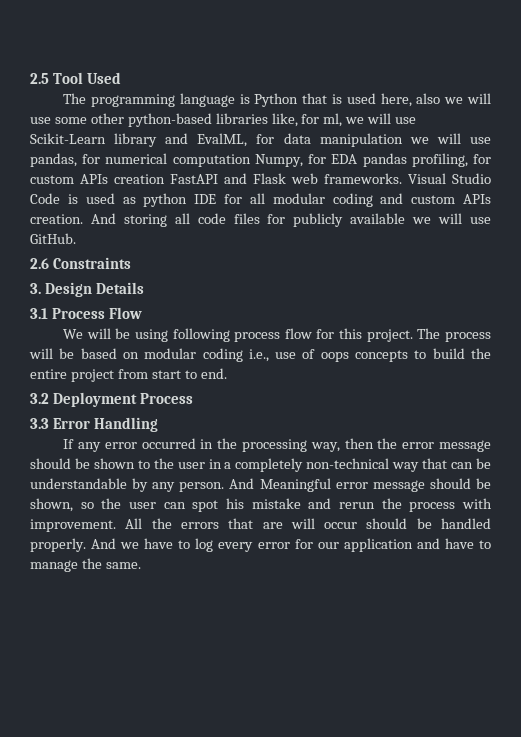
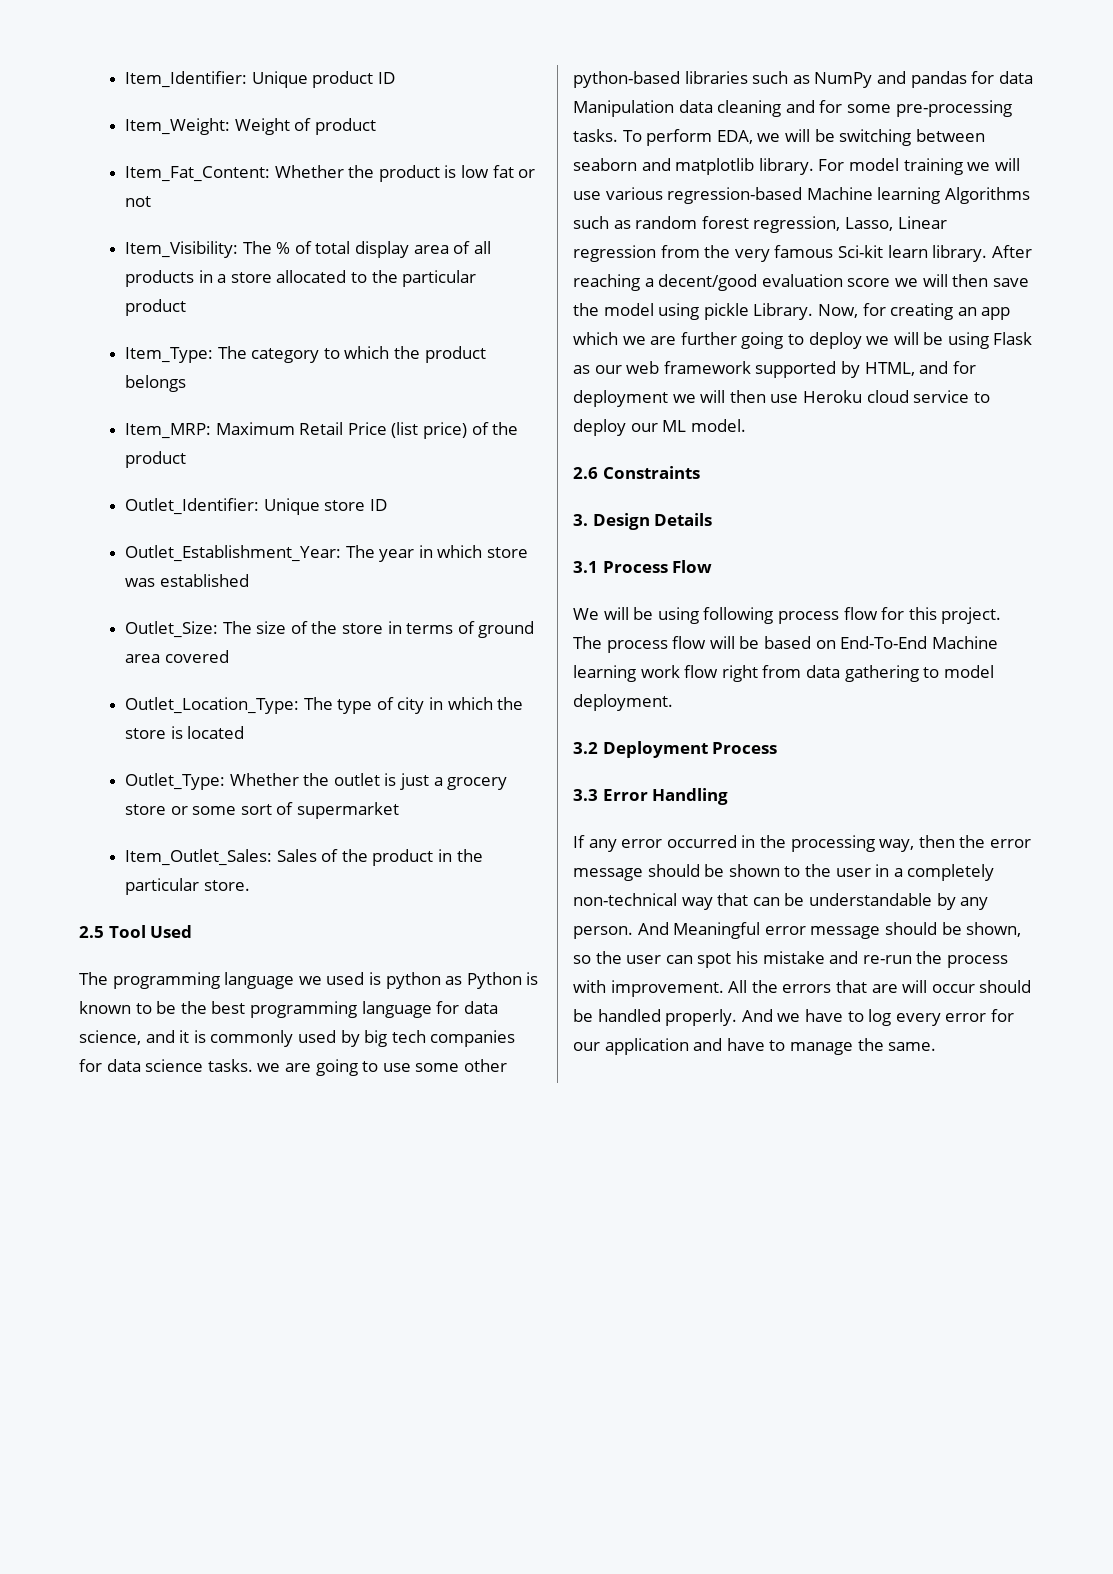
+ Item_Identifier: Unique product ID
+ Item_Weight: Weight of product
+ Item_Fat_Content: Whether the product is low fat or not
+ Item_Visibility: The % of total display area of all products in a store allocated to the particular product
+ Item_Type: The category to which the product belongs
+ Item_MRP: Maximum Retail Price (list price) of the product
+ Outlet_Identifier: Unique store ID
+ Outlet_Establishment_Year: The year in which store was established
+ Outlet_Size: The size of the store in terms of ground area covered
+ Outlet_Location_Type: The type of city in which the store is located
+ Outlet_Type: Whether the outlet is just a grocery store or some sort of supermarket
+ Item_Outlet_Sales: Sales of the product in the particular store.
- The programming language is Python that is used here, also we will use some other python-based libraries like, for ml, we will use Scikit-Learn library and EvalML, for data manipulation we will use pandas, for numerical computation Numpy, for EDA pandas profiling, for custom APIs creation FastAPI and Flask web frameworks. Visual Studio Code is used as python IDE for all modular coding and custom APIs creation. And storing all code files for publicly available we will use GitHub.
+ The programming language we used is python as Python is known to be the best programming language for data science, and it is commonly used by big tech companies for data science tasks. we are going to use some other python-based libraries such as NumPy and pandas for data Manipulation data cleaning and for some pre-processing tasks. To perform EDA, we will be switching between seaborn and matplotlib library. For model training we will use various regression-based Machine learning Algorithms such as random forest regression, Lasso, Linear regression from the very famous Sci-kit learn library. After reaching a decent/good evaluation score we will then save the model using pickle Library. Now, for creating an app which we are further going to deploy we will be using Flask as our web framework supported by HTML, and for deployment we will then use Heroku cloud service to deploy our ML model.
- The process will be based on modular coding i.e., use of oops concepts to build the entire project from start to end.
+ The process flow will be based on End-To-End Machine learning work flow right from data gathering to model deployment.
- And Meaningful error message should be shown, so the user can spot his mistake and rerun the process with improvement.
+ And Meaningful error message should be shown, so the user can spot his mistake and re-run the process with improvement.

